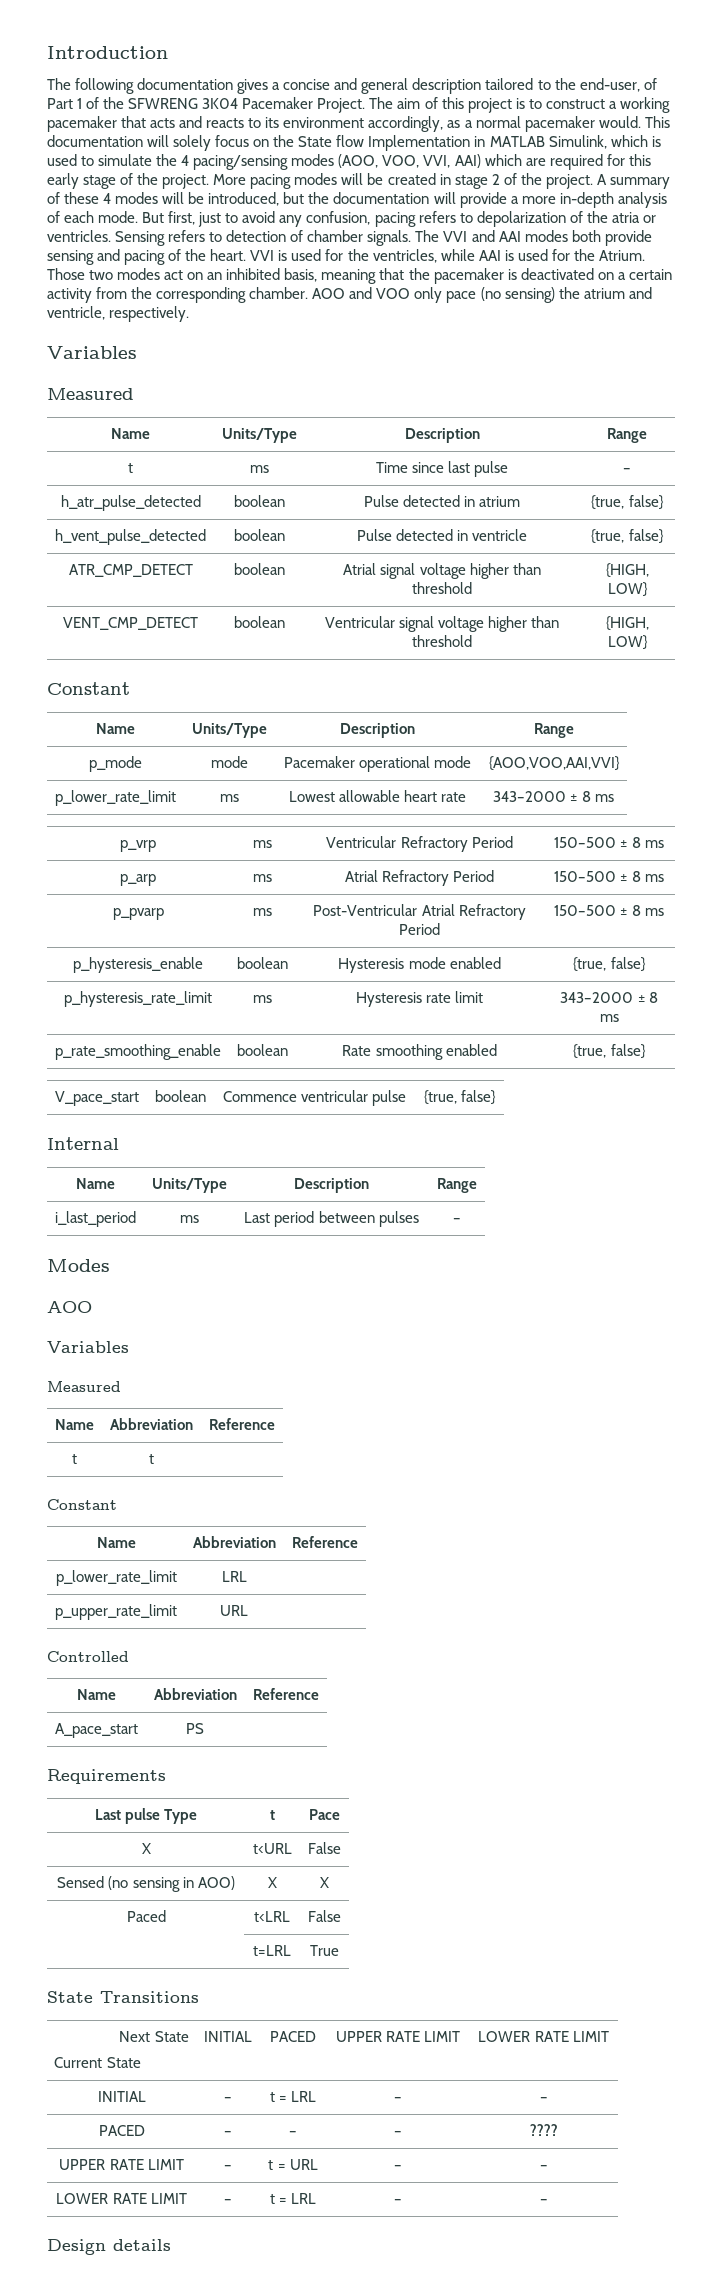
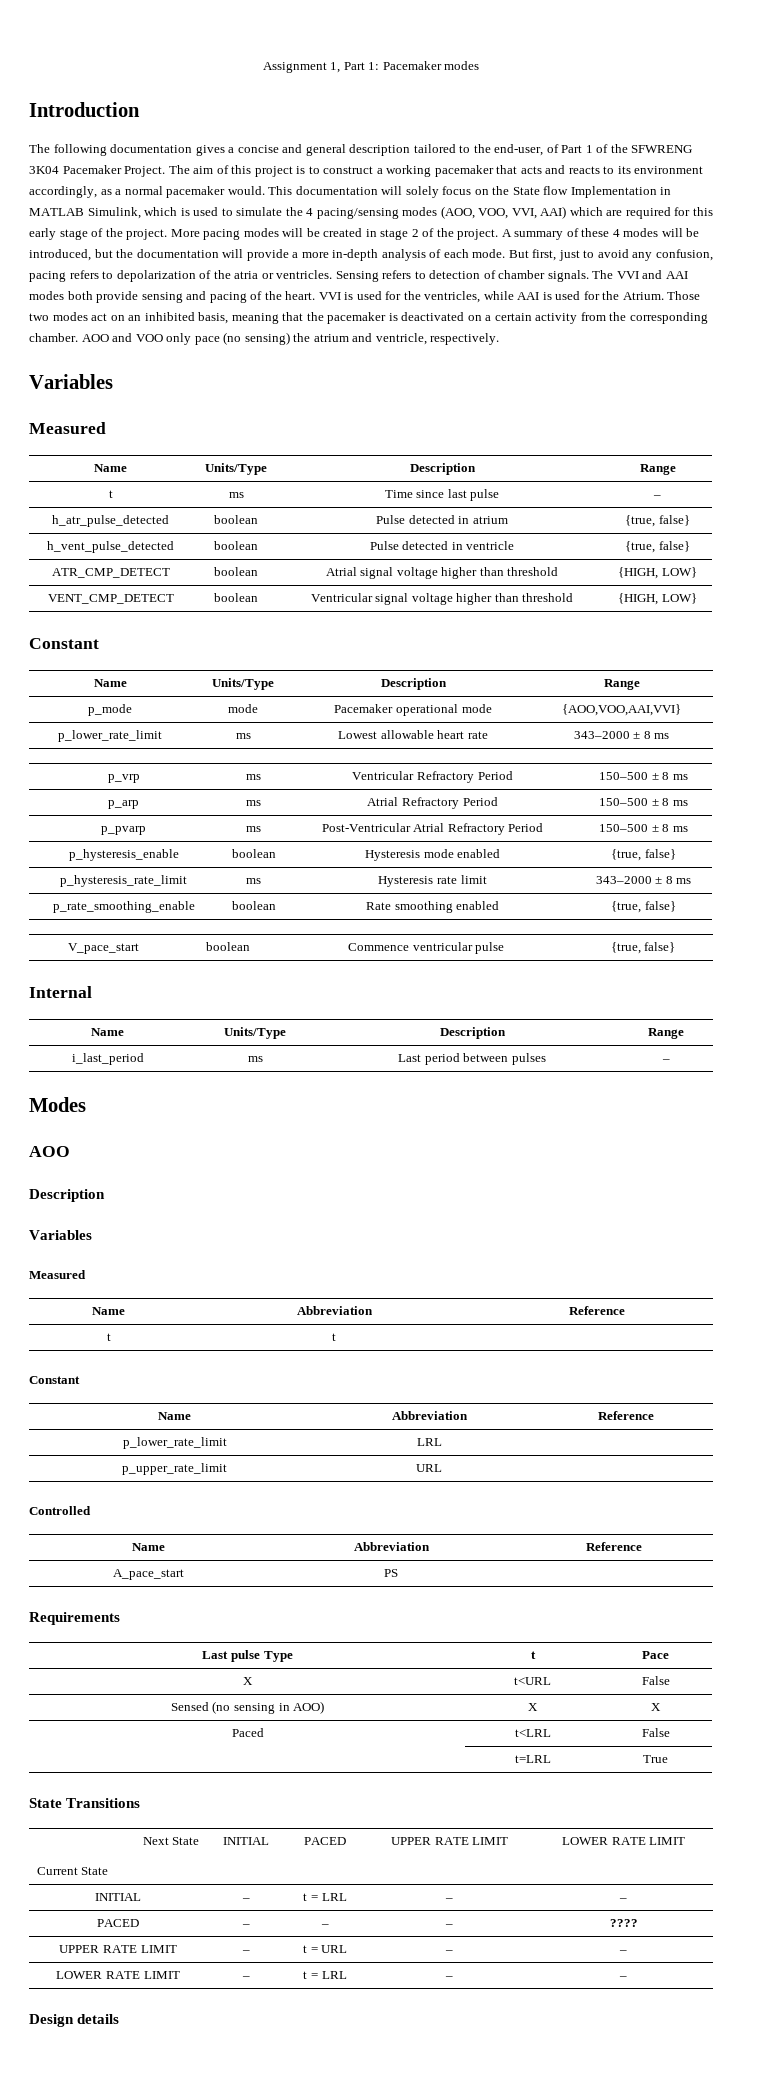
+ Assignment 1, Part 1: Pacemaker modes
  Modes
  AOO
+ Description

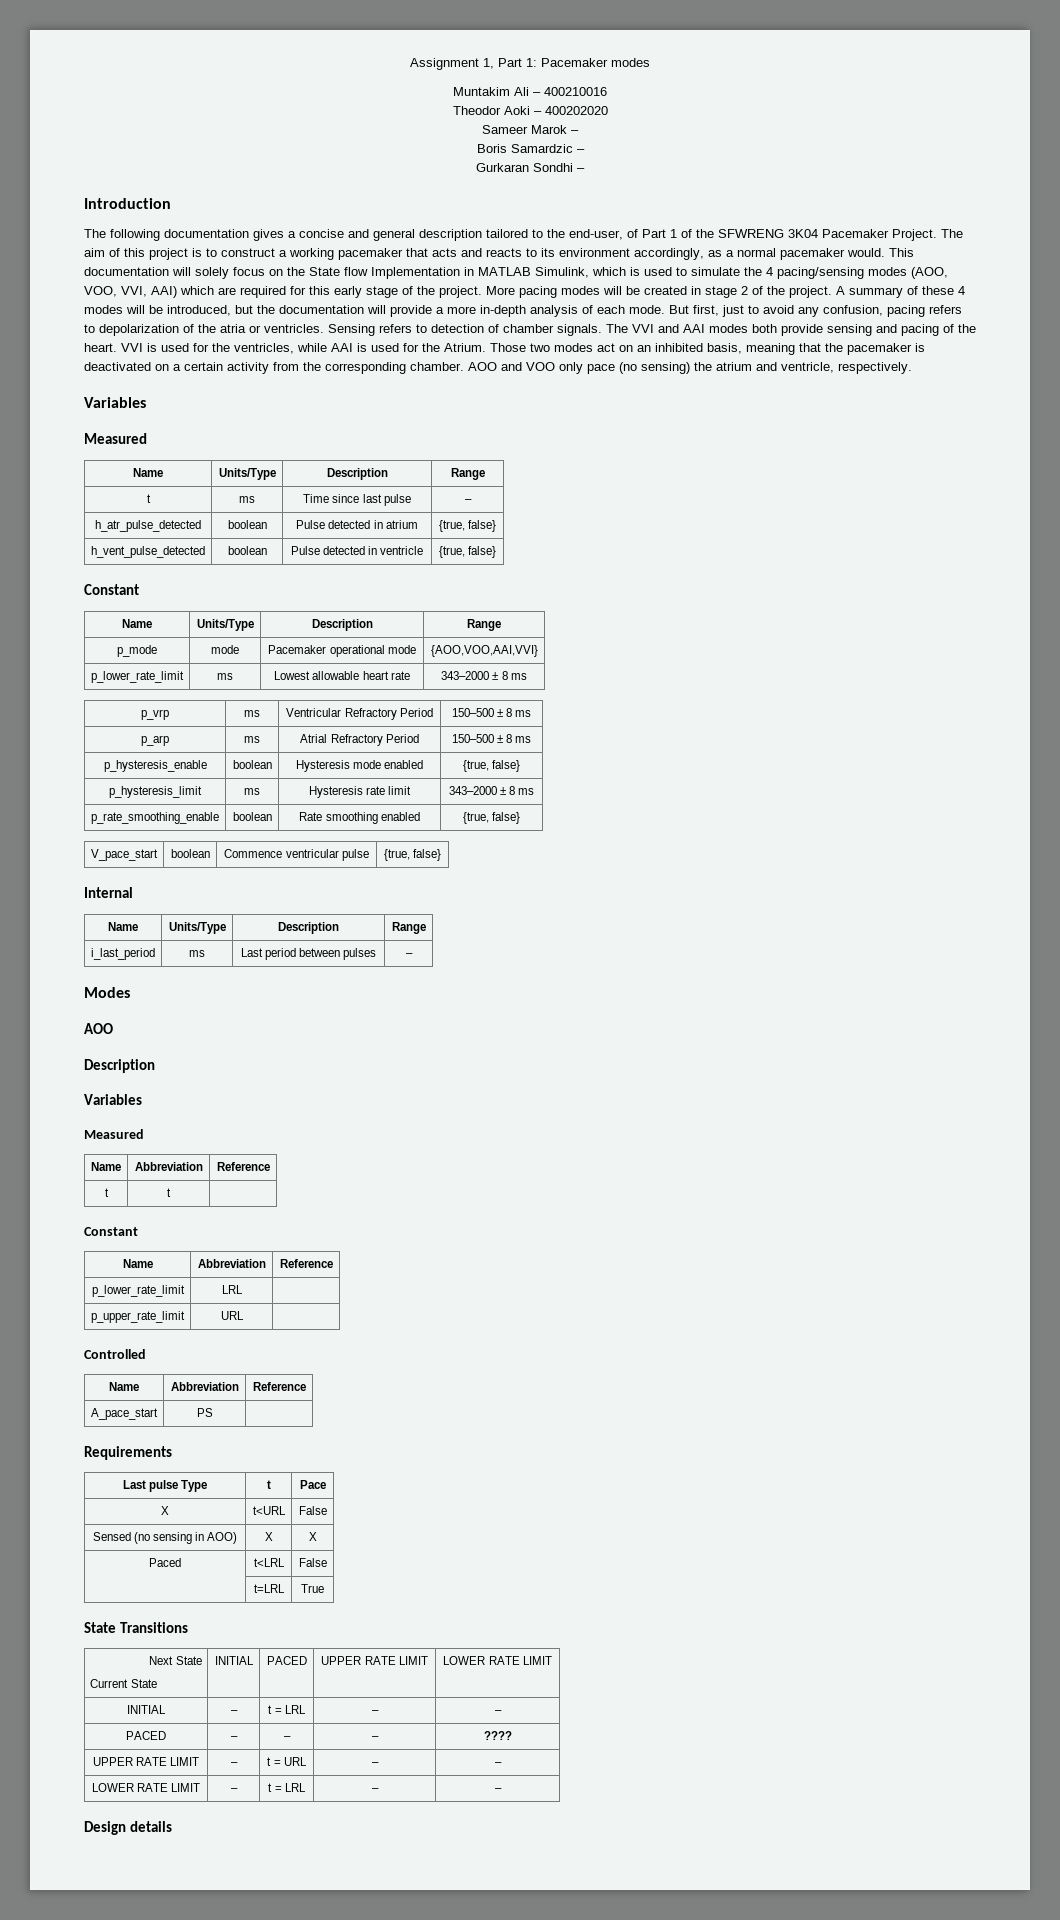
+ Muntakim Ali – 400210016
+ Theodor Aoki – 400202020
+ Sameer Marok –
+ Boris Samardzic –
+ Gurkaran Sondhi –
- ATR_CMP_DETECT | boolean | Atrial signal voltage higher than threshold | {HIGH, LOW}
- VENT_CMP_DETECT | boolean | Ventricular signal voltage higher than threshold | {HIGH, LOW}
- p_pvarp | ms | Post-Ventricular Atrial Refractory Period | 150–500 ± 8 ms
- p_hysteresis_rate_limit | ms | Hysteresis rate limit | 343–2000 ± 8 ms
+ p_hysteresis_limit | ms | Hysteresis rate limit | 343–2000 ± 8 ms

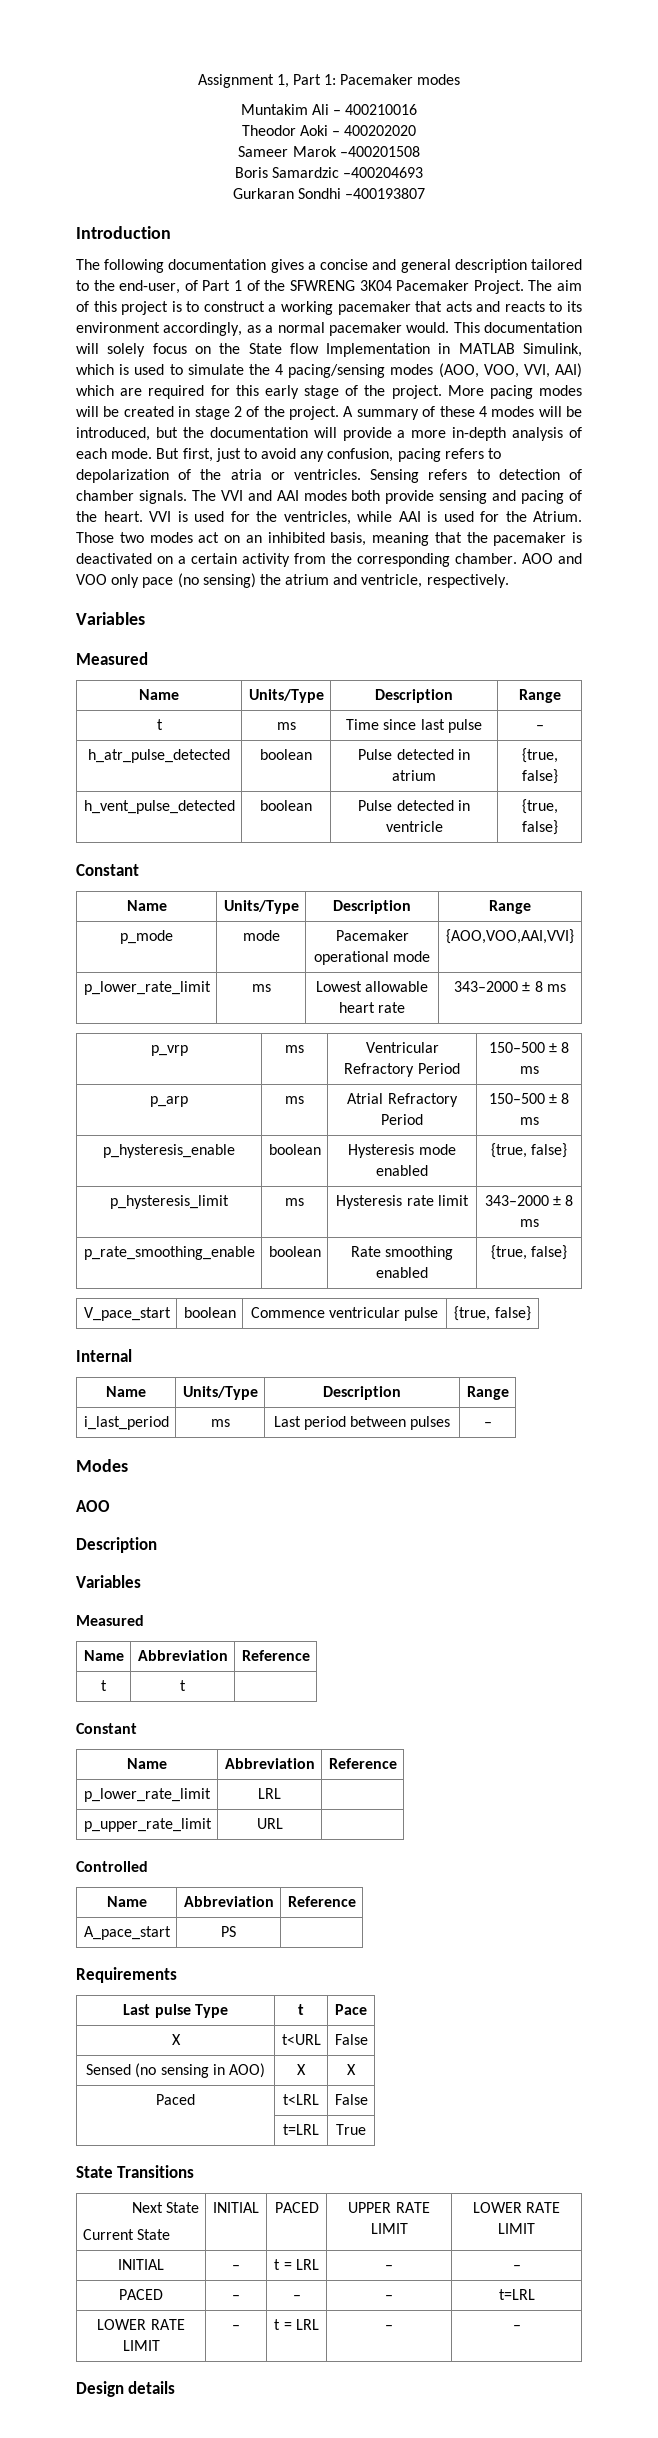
- Sameer Marok –
+ Sameer Marok –400201508
- Boris Samardzic –
+ Boris Samardzic –400204693
- Gurkaran Sondhi –
+ Gurkaran Sondhi –400193807
- PACED | – | – | – | ????
- UPPER RATE LIMIT | – | t = URL | – | –
+ PACED | – | – | – | t=LRL

